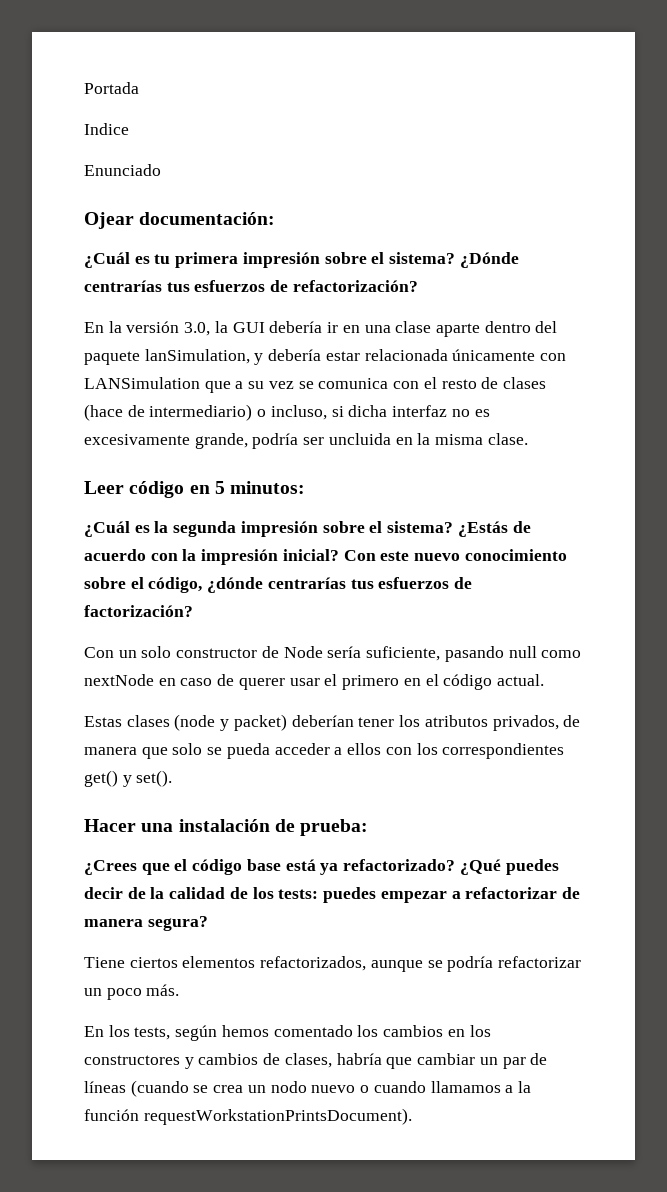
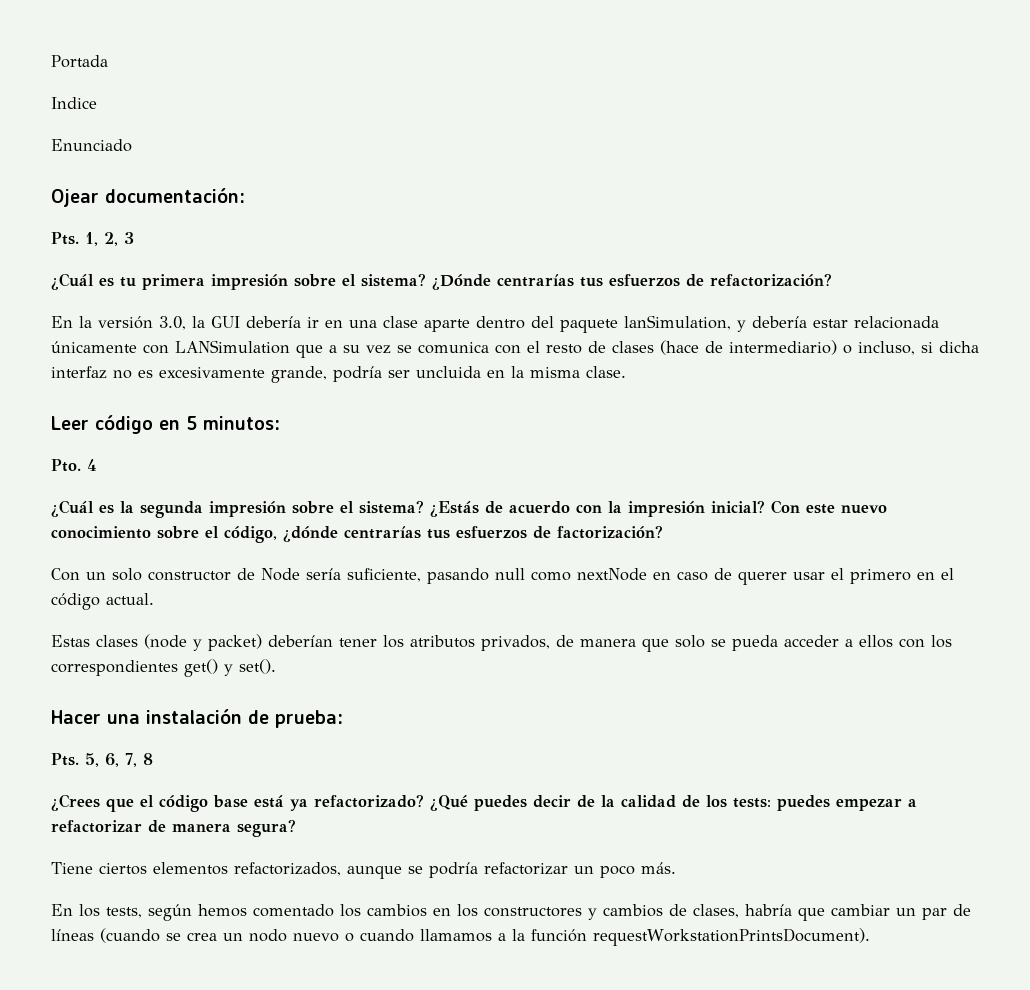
+ Pts. 1, 2, 3
+ Pto. 4
+ Pts. 5, 6, 7, 8

